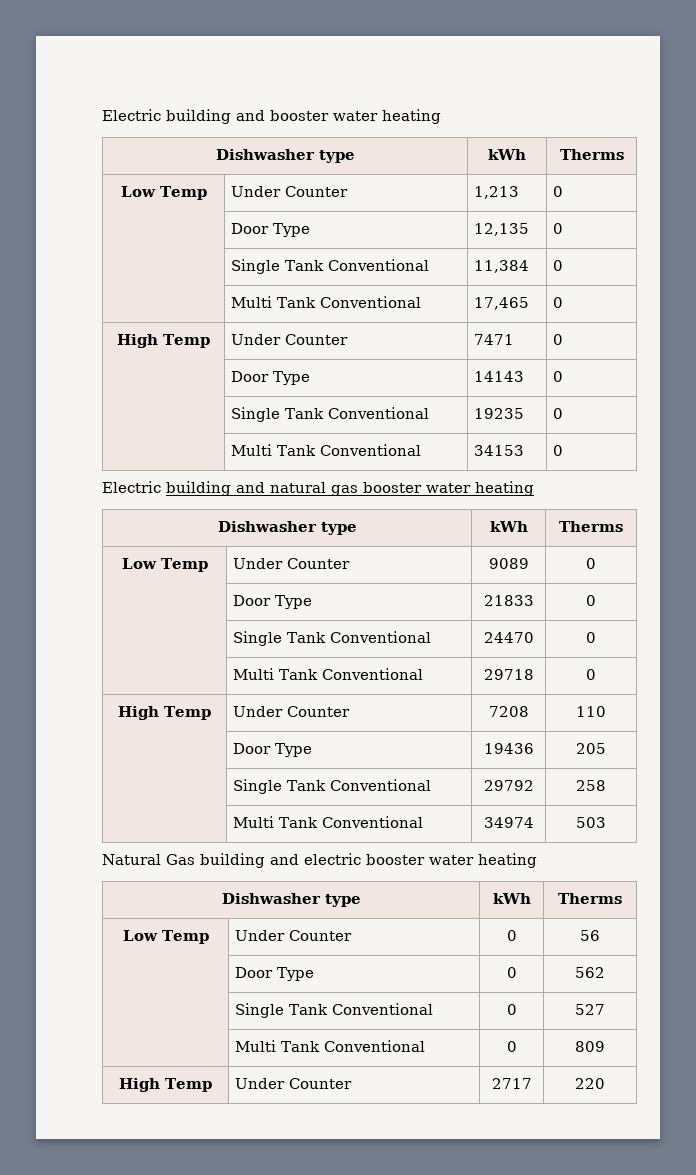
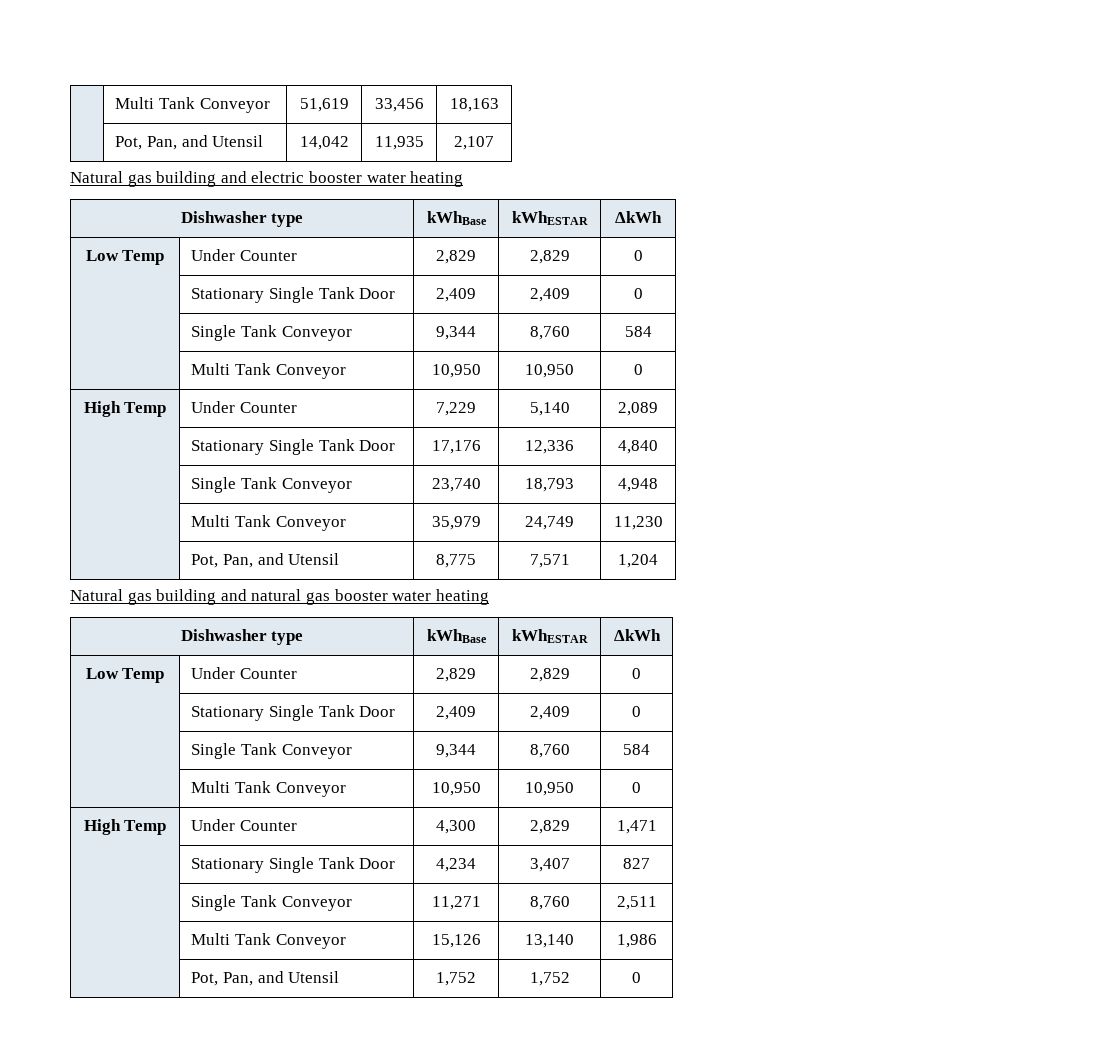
- Electric building and booster water heating
- Dishwasher type | kWh | Therms
- Low Temp | Under Counter | 1,213 | 0
- | Door Type | 12,135 | 0
- | Single Tank Conventional | 11,384 | 0
- | Multi Tank Conventional | 17,465 | 0
- High Temp | Under Counter | 7471 | 0
- | Door Type | 14143 | 0
- | Single Tank Conventional | 19235 | 0
- | Multi Tank Conventional | 34153 | 0
- Electric building and natural gas booster water heating
- Dishwasher type | kWh | Therms
- Low Temp | Under Counter | 9089 | 0
- | Door Type | 21833 | 0
- | Single Tank Conventional | 24470 | 0
- | Multi Tank Conventional | 29718 | 0
- High Temp | Under Counter | 7208 | 110
- | Door Type | 19436 | 205
- | Single Tank Conventional | 29792 | 258
- | Multi Tank Conventional | 34974 | 503
- Natural Gas building and electric booster water heating
- Dishwasher type | kWh | Therms
- Low Temp | Under Counter | 0 | 56
- | Door Type | 0 | 562
- | Single Tank Conventional | 0 | 527
- | Multi Tank Conventional | 0 | 809
- High Temp | Under Counter | 2717 | 220
+ | Multi Tank Conveyor | 51,619 | 33,456 | 18,163
+ | Pot, Pan, and Utensil | 14,042 | 11,935 | 2,107
+ Natural gas building and electric booster water heating
+ Dishwasher type | kWhBase | kWhESTAR | ΔkWh
+ Low Temp | Under Counter | 2,829 | 2,829 | 0
+ | Stationary Single Tank Door | 2,409 | 2,409 | 0
+ | Single Tank Conveyor | 9,344 | 8,760 | 584
+ | Multi Tank Conveyor | 10,950 | 10,950 | 0
+ High Temp | Under Counter | 7,229 | 5,140 | 2,089
+ | Stationary Single Tank Door | 17,176 | 12,336 | 4,840
+ | Single Tank Conveyor | 23,740 | 18,793 | 4,948
+ | Multi Tank Conveyor | 35,979 | 24,749 | 11,230
+ | Pot, Pan, and Utensil | 8,775 | 7,571 | 1,204
+ Natural gas building and natural gas booster water heating
+ Dishwasher type | kWhBase | kWhESTAR | ΔkWh
+ Low Temp | Under Counter | 2,829 | 2,829 | 0
+ | Stationary Single Tank Door | 2,409 | 2,409 | 0
+ | Single Tank Conveyor | 9,344 | 8,760 | 584
+ | Multi Tank Conveyor | 10,950 | 10,950 | 0
+ High Temp | Under Counter | 4,300 | 2,829 | 1,471
+ | Stationary Single Tank Door | 4,234 | 3,407 | 827
+ | Single Tank Conveyor | 11,271 | 8,760 | 2,511
+ | Multi Tank Conveyor | 15,126 | 13,140 | 1,986
+ | Pot, Pan, and Utensil | 1,752 | 1,752 | 0

